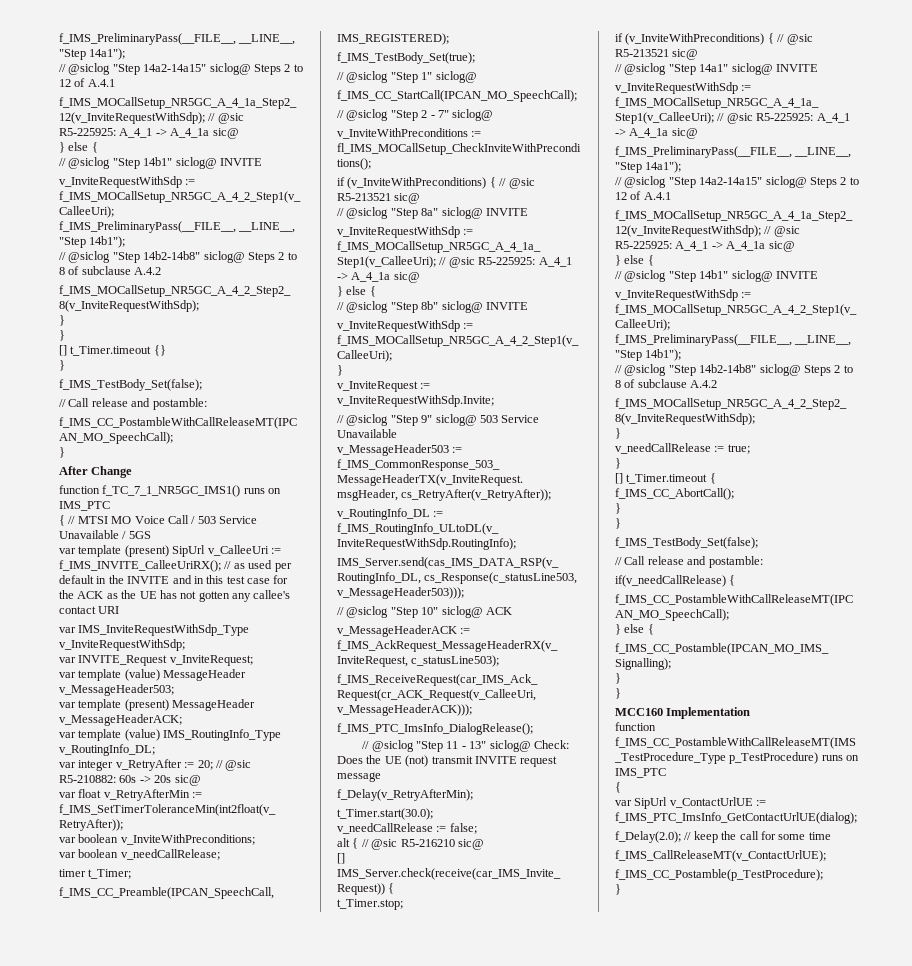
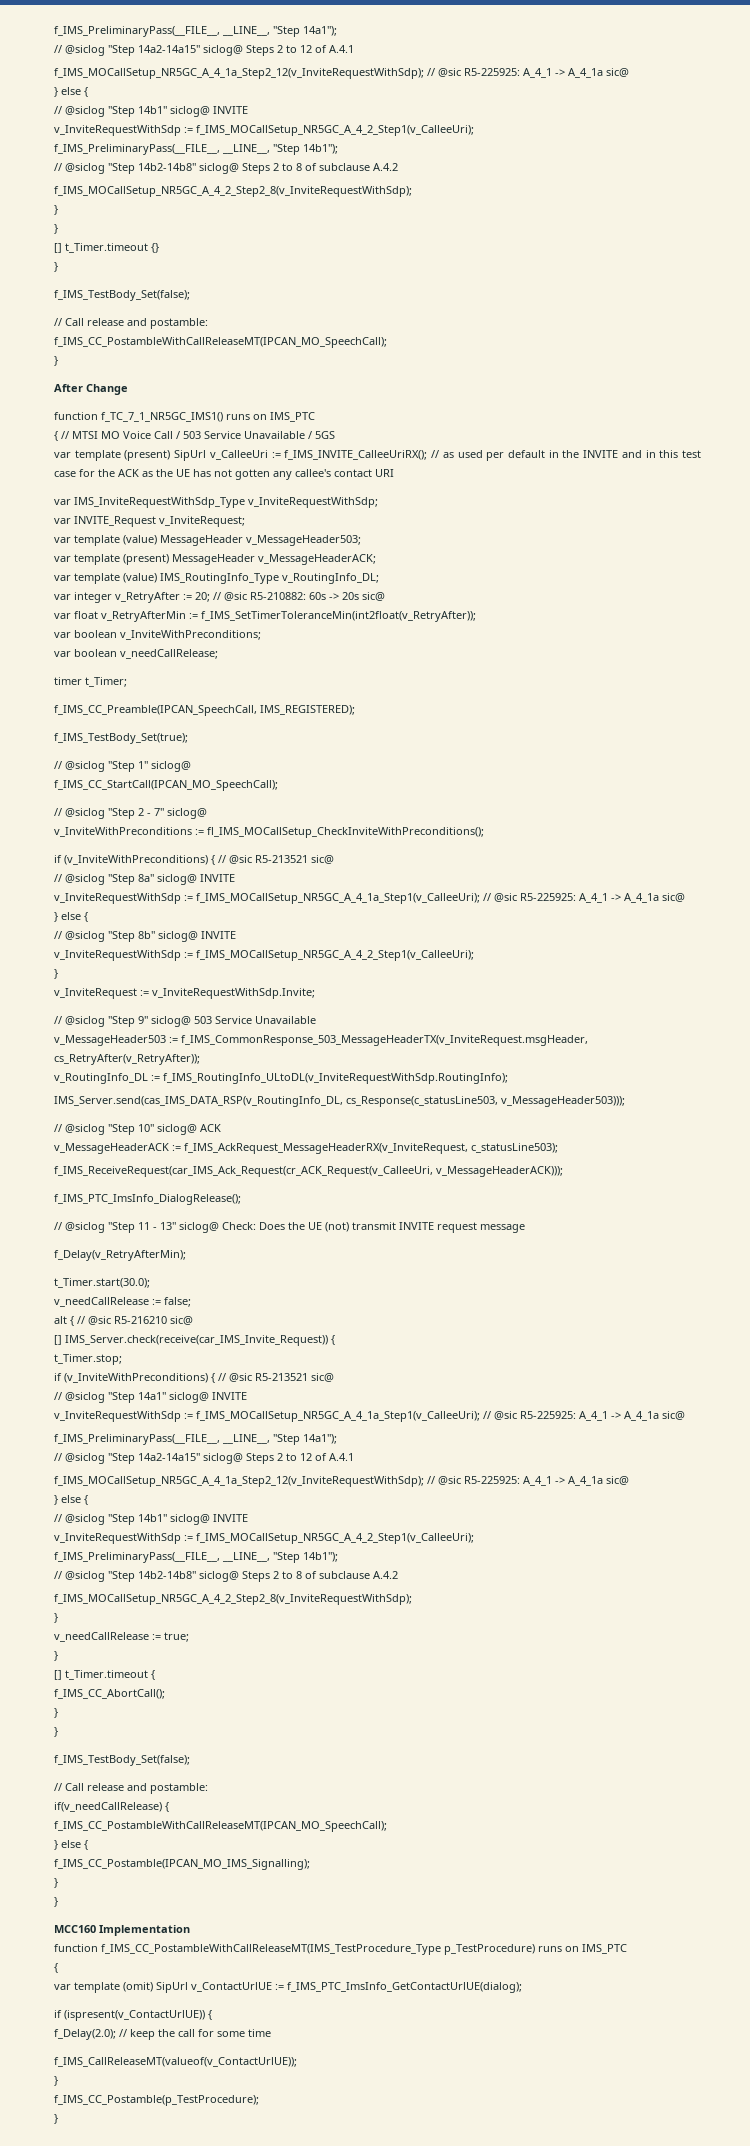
- var SipUrl v_ContactUrlUE := f_IMS_PTC_ImsInfo_GetContactUrlUE(dialog);
+ var template (omit) SipUrl v_ContactUrlUE := f_IMS_PTC_ImsInfo_GetContactUrlUE(dialog);
+ if (ispresent(v_ContactUrlUE)) {
- f_IMS_CallReleaseMT(v_ContactUrlUE);
+ f_IMS_CallReleaseMT(valueof(v_ContactUrlUE));
+ }

